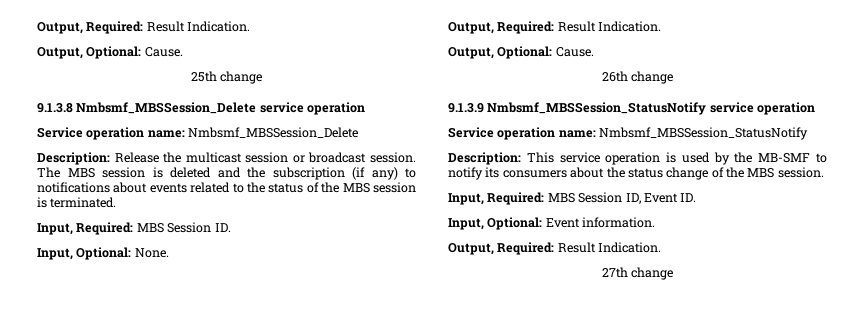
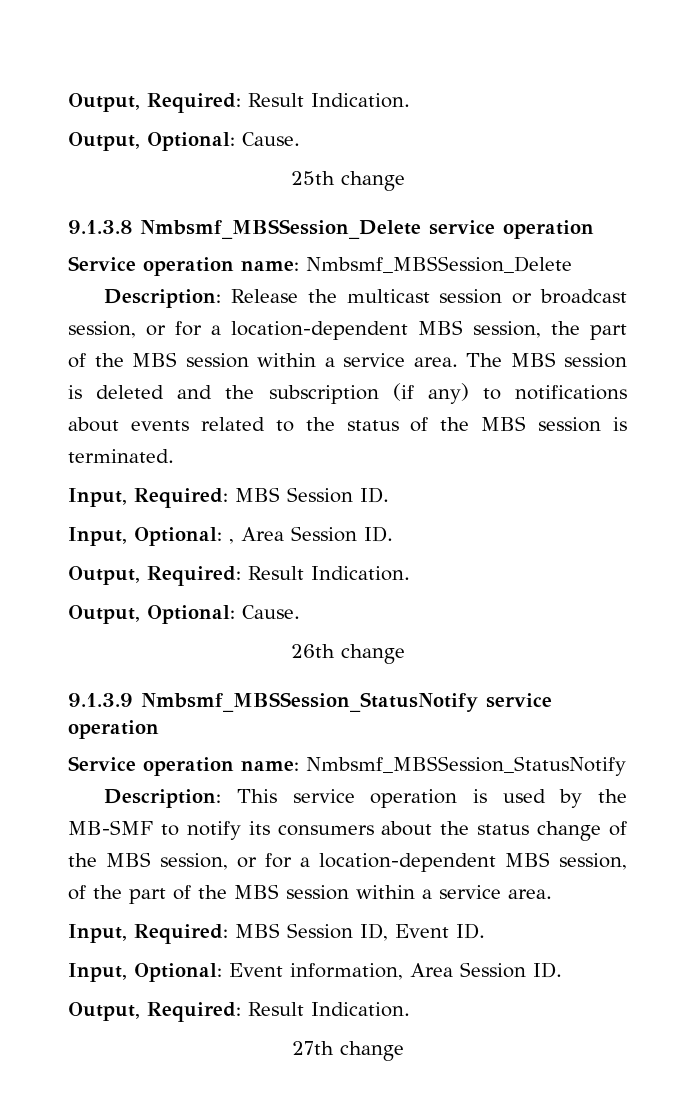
- Description: Release the multicast session or broadcast session.
+ Description: Release the multicast session or broadcast session, or for a location-dependent MBS session, the part of the MBS session within a service area.
- Input, Optional: None.
+ Input, Optional: , Area Session ID.
- Description: This service operation is used by the MB-SMF to notify its consumers about the status change of the MBS session.
+ Description: This service operation is used by the MB-SMF to notify its consumers about the status change of the MBS session, or for a location-dependent MBS session, of the part of the MBS session within a service area.
- Input, Optional: Event information.
+ Input, Optional: Event information, Area Session ID.

